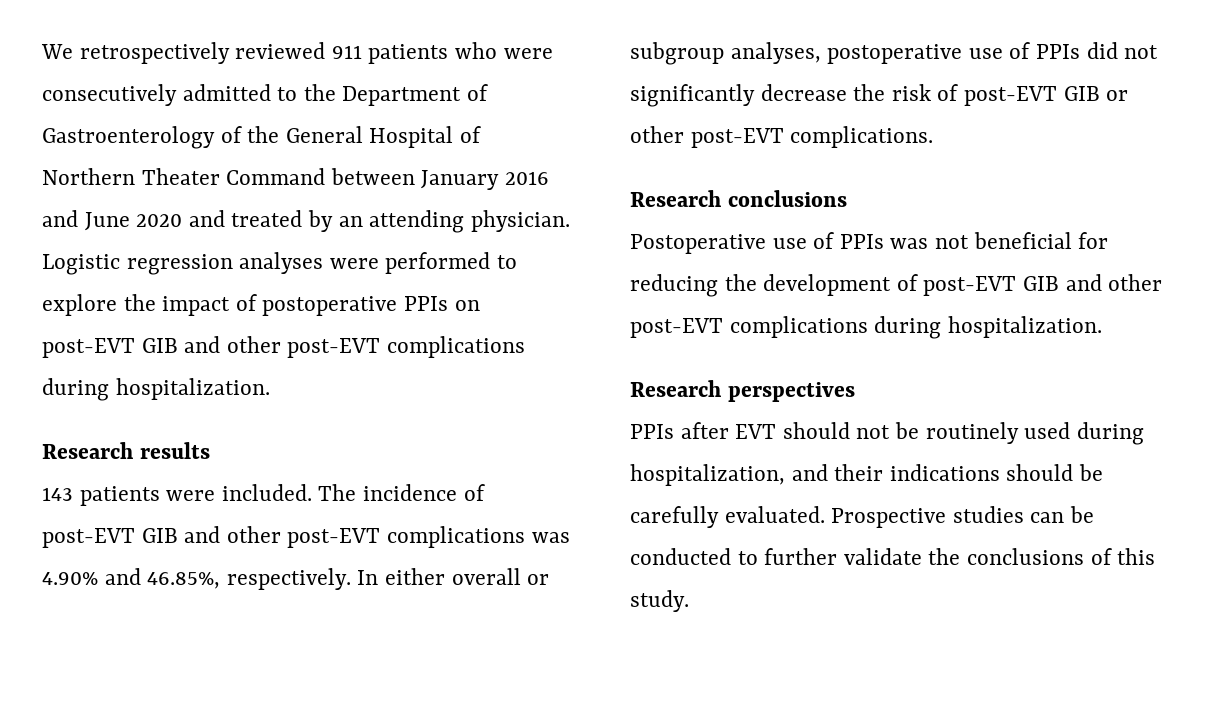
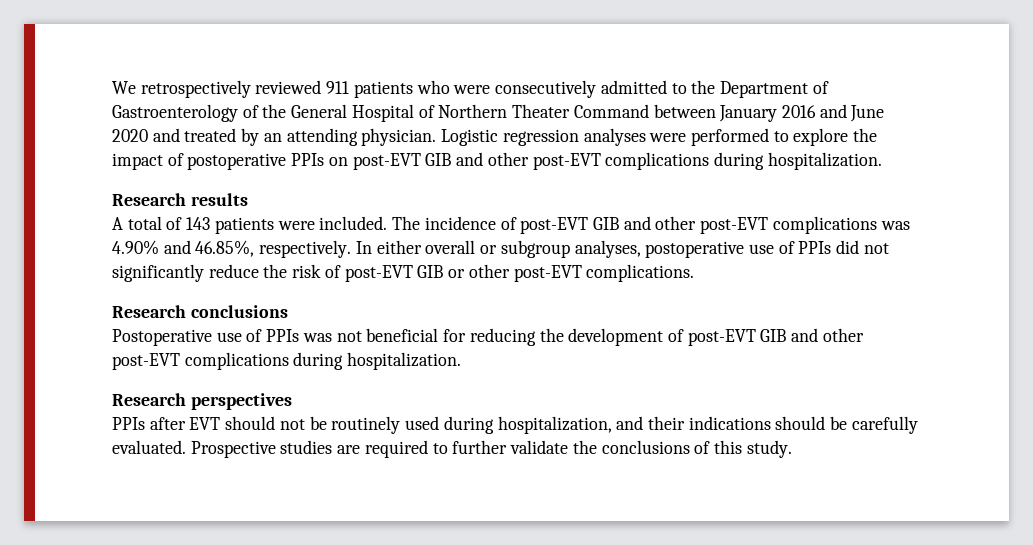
- 143 patients were included.
+ A total of 143 patients were included.
- In either overall or subgroup analyses, postoperative use of PPIs did not significantly decrease the risk of post-EVT GIB or other post-EVT complications.
+ In either overall or subgroup analyses, postoperative use of PPIs did not significantly reduce the risk of post-EVT GIB or other post-EVT complications.
- Prospective studies can be conducted to further validate the conclusions of this study.
+ Prospective studies are required to further validate the conclusions of this study.

